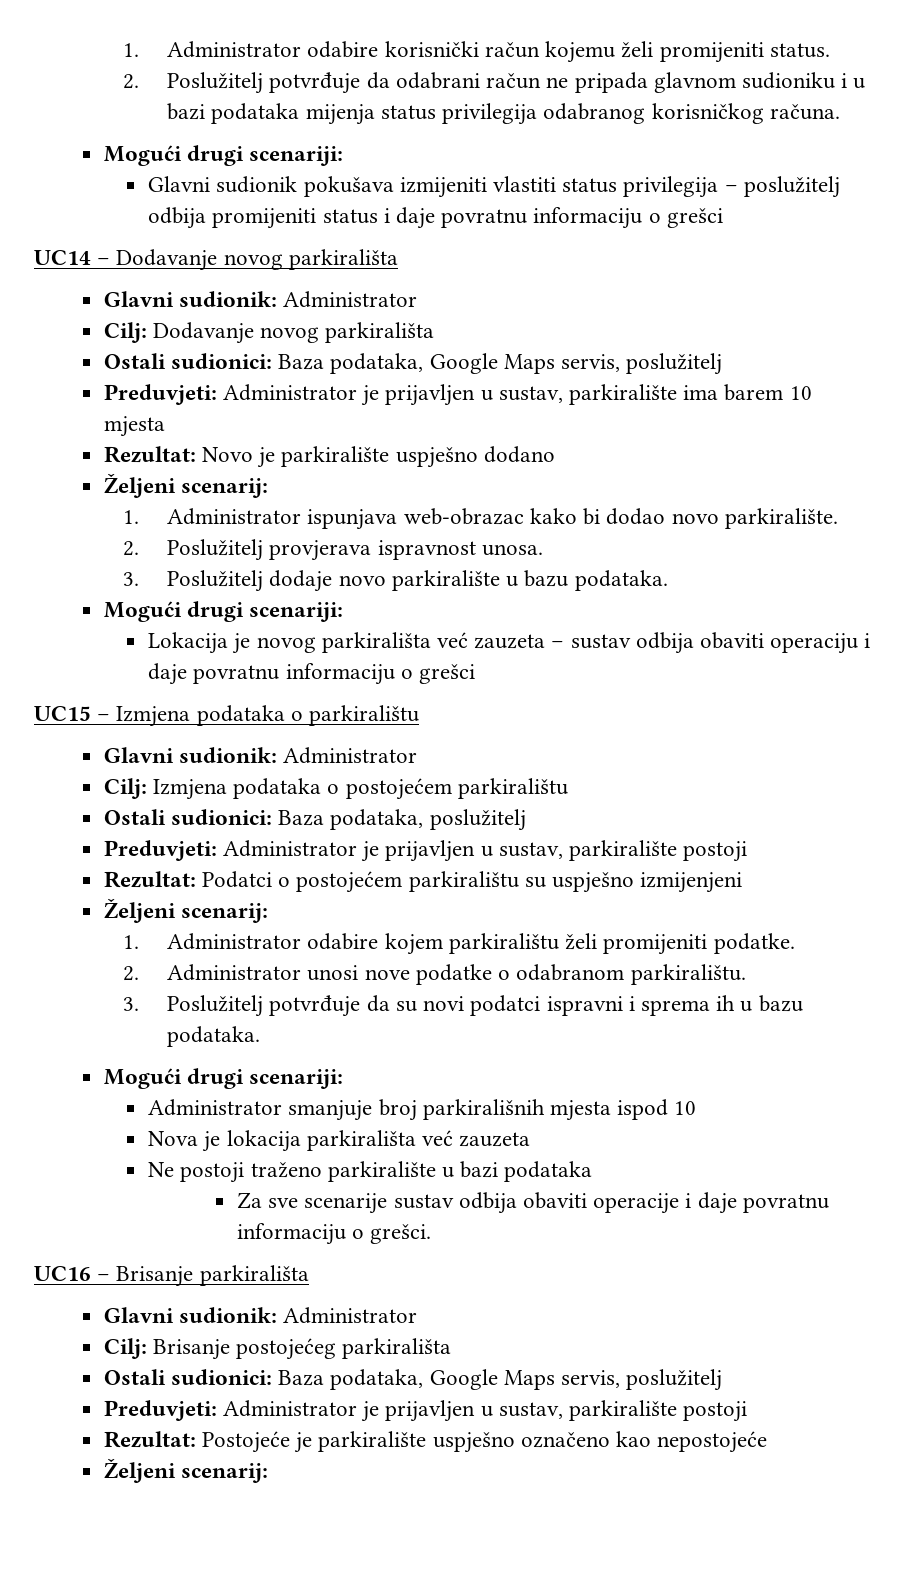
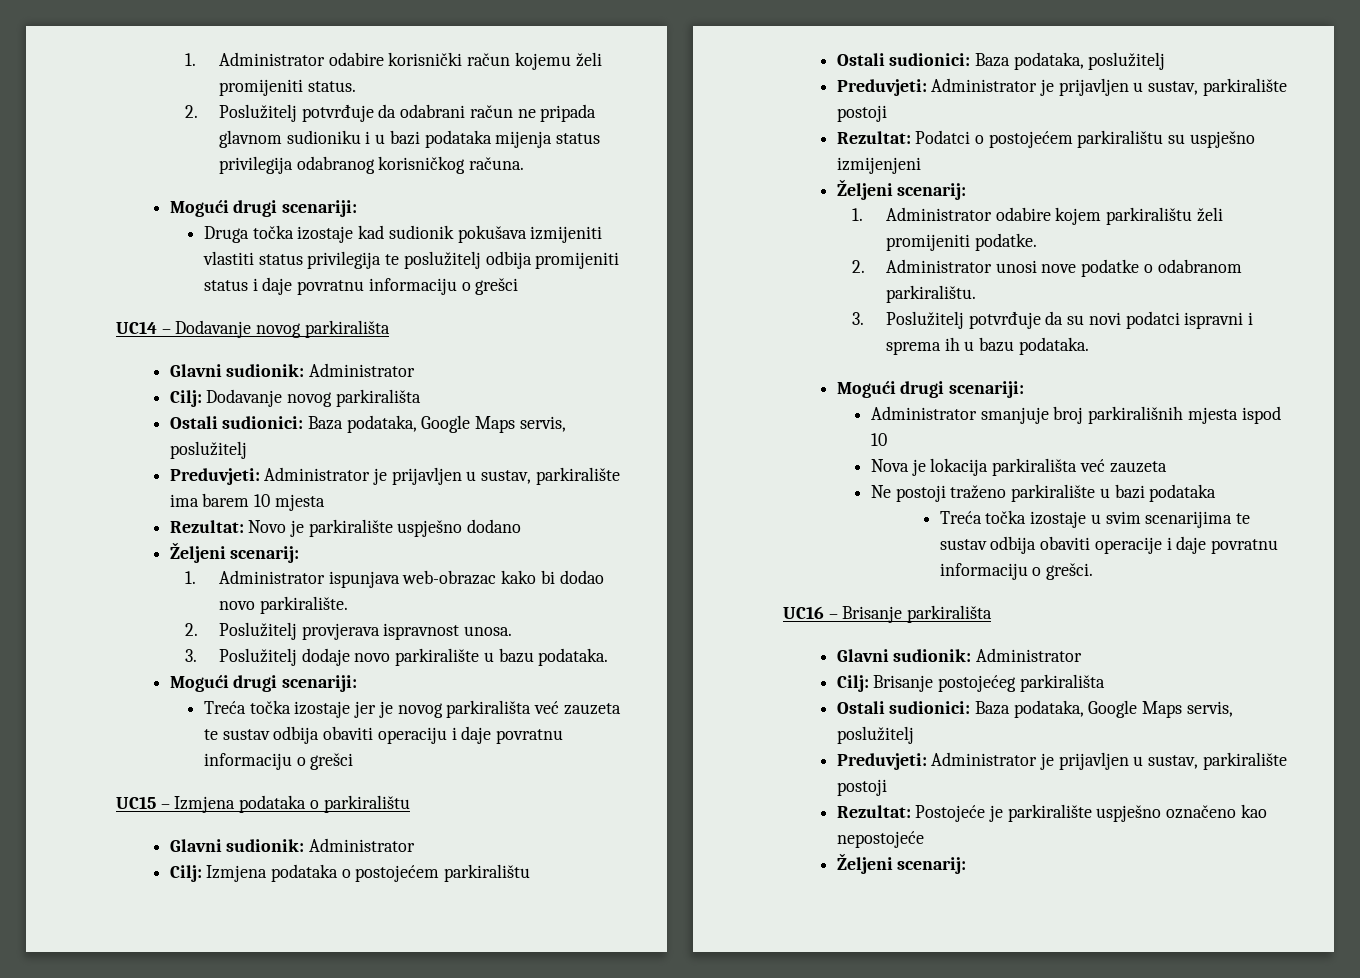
- Glavni sudionik pokušava izmijeniti vlastiti status privilegija – poslužitelj odbija promijeniti status i daje povratnu informaciju o grešci
+ Druga točka izostaje kad sudionik pokušava izmijeniti vlastiti status privilegija te poslužitelj odbija promijeniti status i daje povratnu informaciju o grešci
- Lokacija je novog parkirališta već zauzeta – sustav odbija obaviti operaciju i daje povratnu informaciju o grešci
+ Treća točka izostaje jer je novog parkirališta već zauzeta te sustav odbija obaviti operaciju i daje povratnu informaciju o grešci
- Za sve scenarije sustav odbija obaviti operacije i daje povratnu informaciju o grešci.
+ Treća točka izostaje u svim scenarijima te sustav odbija obaviti operacije i daje povratnu informaciju o grešci.

